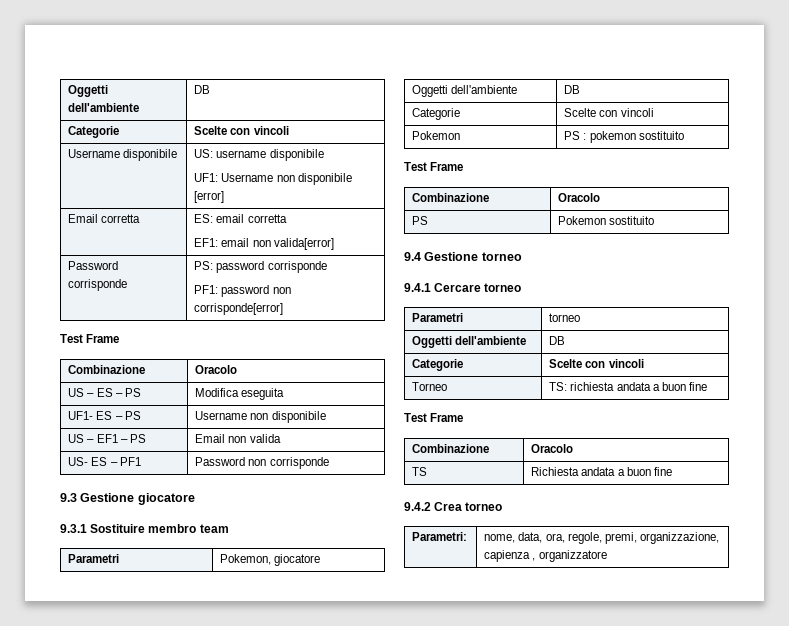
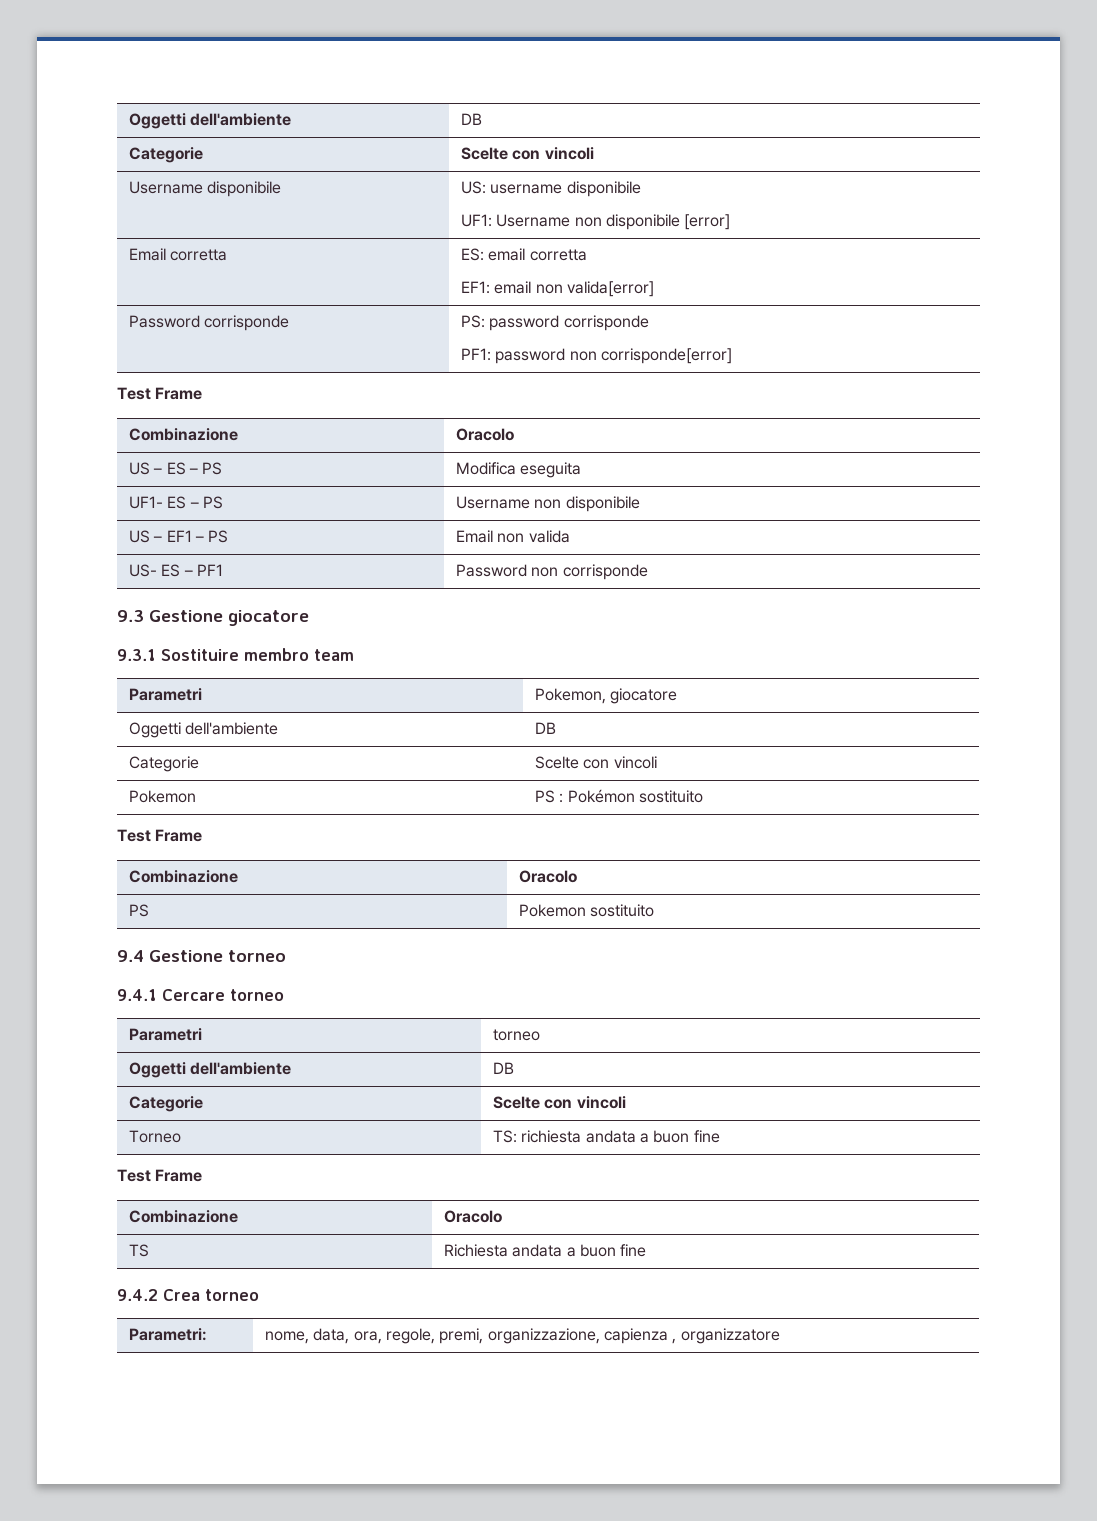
- Pokemon | PS : pokemon sostituito
+ Pokemon | PS : Pokémon sostituito

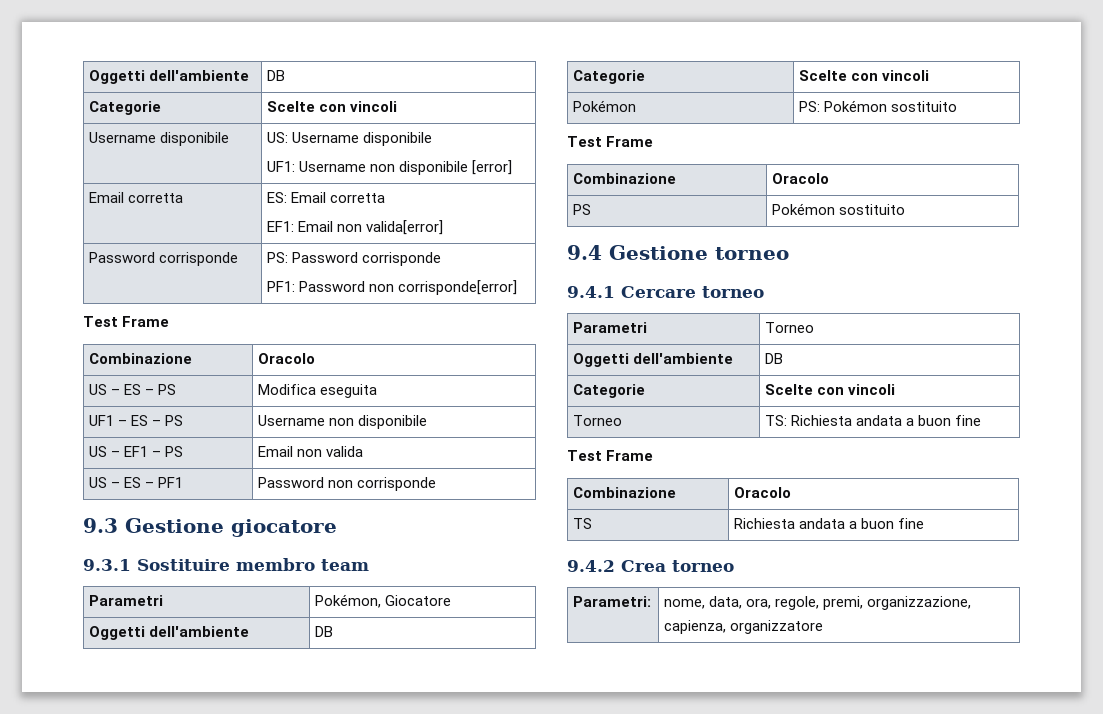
- Username disponibile | US: username disponibile
+ Username disponibile | US: Username disponibile
- Email corretta | ES: email corretta
- EF1: email non valida[error]
+ Email corretta | ES: Email corretta
+ EF1: Email non valida[error]
- Password corrisponde | PS: password corrisponde
- PF1: password non corrisponde[error]
+ Password corrisponde | PS: Password corrisponde
+ PF1: Password non corrisponde[error]
- UF1- ES – PS | Username non disponibile
+ UF1 – ES – PS | Username non disponibile
- US- ES – PF1 | Password non corrisponde
+ US – ES – PF1 | Password non corrisponde
- Parametri | Pokemon, giocatore
+ Parametri | Pokémon, Giocatore
  Oggetti dell'ambiente | DB
  Categorie | Scelte con vincoli
- Pokemon | PS : Pokémon sostituito
+ Pokémon | PS: Pokémon sostituito
- PS | Pokemon sostituito
+ PS | Pokémon sostituito
- Parametri | torneo
+ Parametri | Torneo
- Torneo | TS: richiesta andata a buon fine
+ Torneo | TS: Richiesta andata a buon fine
- Parametri: | nome, data, ora, regole, premi, organizzazione, capienza , organizzatore
+ Parametri: | nome, data, ora, regole, premi, organizzazione, capienza, organizzatore

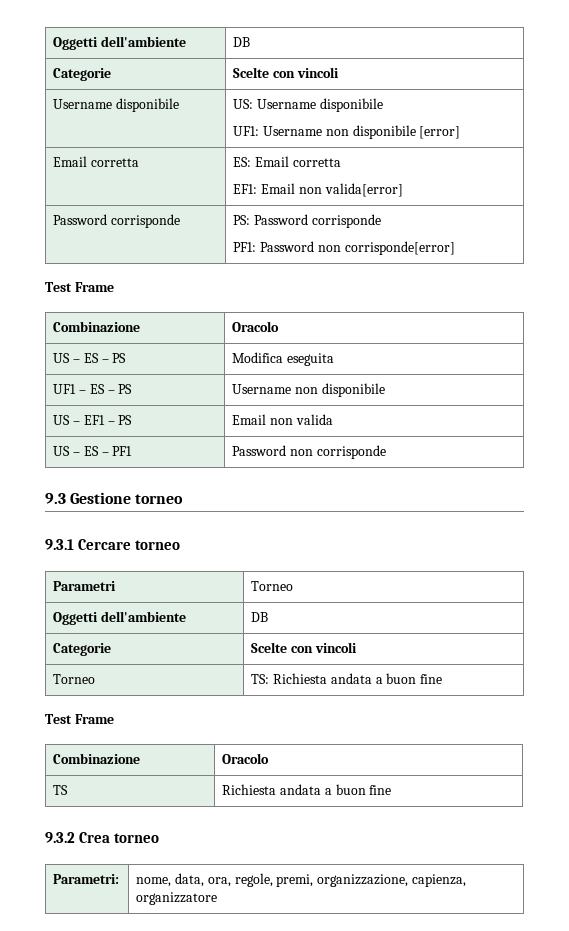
- 9.3 Gestione giocatore
+ 9.3 Gestione torneo
- 9.3.1 Sostituire membro team
- Parametri | Pokémon, Giocatore
- Oggetti dell'ambiente | DB
- Categorie | Scelte con vincoli
- Pokémon | PS: Pokémon sostituito
- Test Frame
- Combinazione | Oracolo
- PS | Pokémon sostituito
- 9.4 Gestione torneo
- 9.4.1 Cercare torneo
+ 9.3.1 Cercare torneo
- 9.4.2 Crea torneo
+ 9.3.2 Crea torneo

